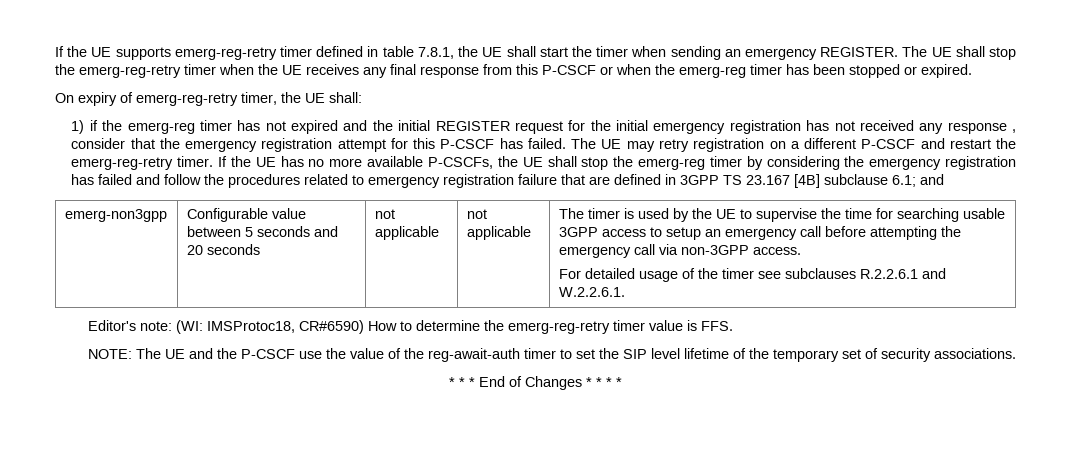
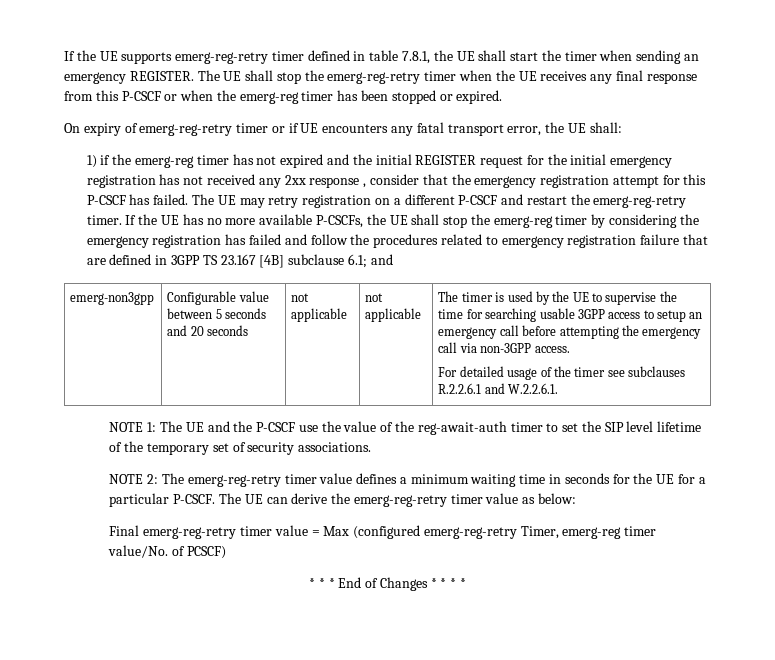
- On expiry of emerg-reg-retry timer, the UE shall:
+ On expiry of emerg-reg-retry timer or if UE encounters any fatal transport error, the UE shall:
- 1) if the emerg-reg timer has not expired and the initial REGISTER request for the initial emergency registration has not received any response , consider that the emergency registration attempt for this P-CSCF has failed.
+ 1) if the emerg-reg timer has not expired and the initial REGISTER request for the initial emergency registration has not received any 2xx response , consider that the emergency registration attempt for this P-CSCF has failed.
- Editor's note: (WI: IMSProtoc18, CR#6590) How to determine the emerg-reg-retry timer value is FFS.
- NOTE: The UE and the P-CSCF use the value of the reg-await-auth timer to set the SIP level lifetime of the temporary set of security associations.
+ NOTE 1: The UE and the P-CSCF use the value of the reg-await-auth timer to set the SIP level lifetime of the temporary set of security associations.
+ NOTE 2: The emerg-reg-retry timer value defines a minimum waiting time in seconds for the UE for a particular P-CSCF. The UE can derive the emerg-reg-retry timer value as below:
+ Final emerg-reg-retry timer value = Max (configured emerg-reg-retry Timer, emerg-reg timer value/No. of PCSCF)

